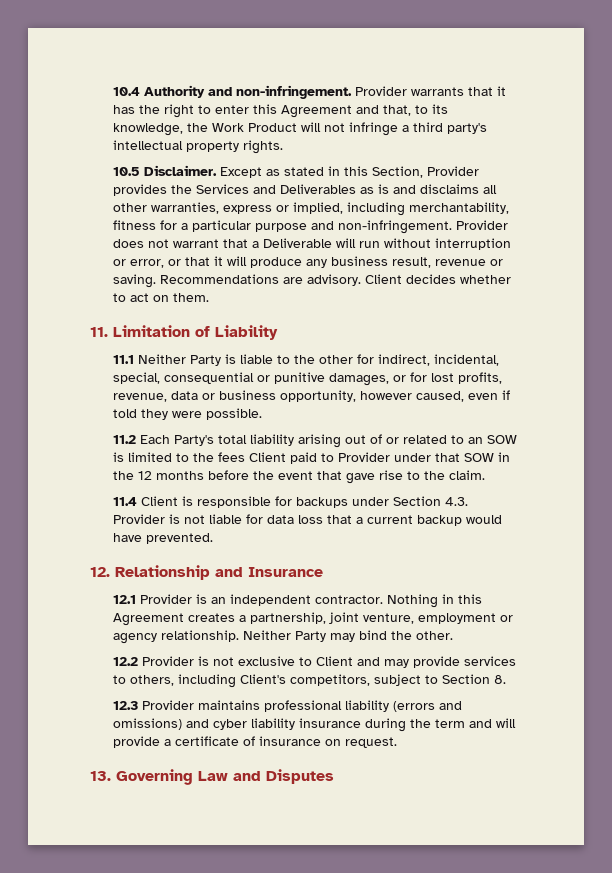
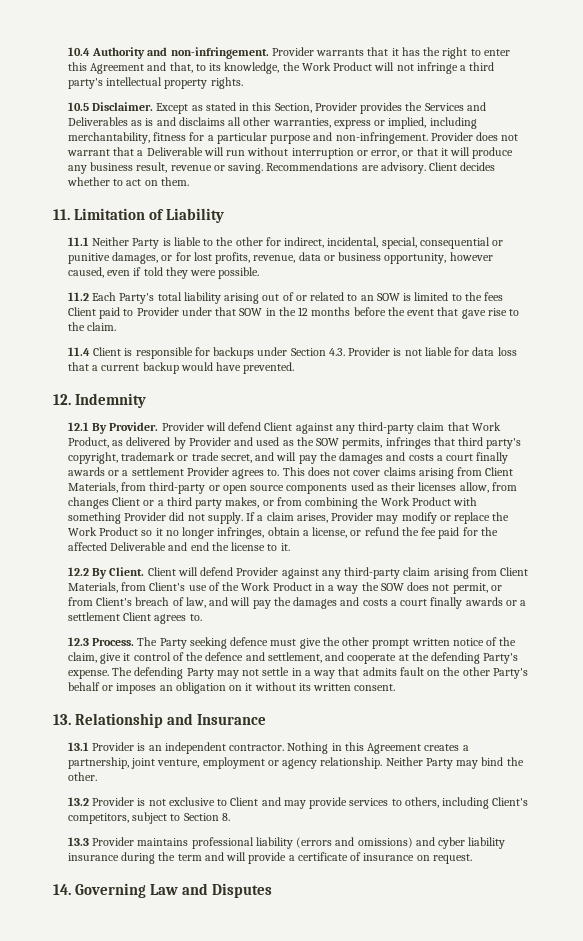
- 12. Relationship and Insurance
+ 12. Indemnity
+ 12.1 By Provider. Provider will defend Client against any third-party claim that Work Product, as delivered by Provider and used as the SOW permits, infringes that third party's copyright, trademark or trade secret, and will pay the damages and costs a court finally awards or a settlement Provider agrees to. This does not cover claims arising from Client Materials, from third-party or open source components used as their licenses allow, from changes Client or a third party makes, or from combining the Work Product with something Provider did not supply. If a claim arises, Provider may modify or replace the Work Product so it no longer infringes, obtain a license, or refund the fee paid for the affected Deliverable and end the license to it.
+ 12.2 By Client. Client will defend Provider against any third-party claim arising from Client Materials, from Client's use of the Work Product in a way the SOW does not permit, or from Client's breach of law, and will pay the damages and costs a court finally awards or a settlement Client agrees to.
+ 12.3 Process. The Party seeking defence must give the other prompt written notice of the claim, give it control of the defence and settlement, and cooperate at the defending Party's expense. The defending Party may not settle in a way that admits fault on the other Party's behalf or imposes an obligation on it without its written consent.
+ 13. Relationship and Insurance
- 12.1 Provider is an independent contractor.
+ 13.1 Provider is an independent contractor.
- 12.2 Provider is not exclusive to Client and may provide services to others, including Client's competitors, subject to Section 8.
+ 13.2 Provider is not exclusive to Client and may provide services to others, including Client's competitors, subject to Section 8.
- 12.3 Provider maintains professional liability (errors and omissions) and cyber liability insurance during the term and will provide a certificate of insurance on request.
+ 13.3 Provider maintains professional liability (errors and omissions) and cyber liability insurance during the term and will provide a certificate of insurance on request.
- 13. Governing Law and Disputes
+ 14. Governing Law and Disputes

